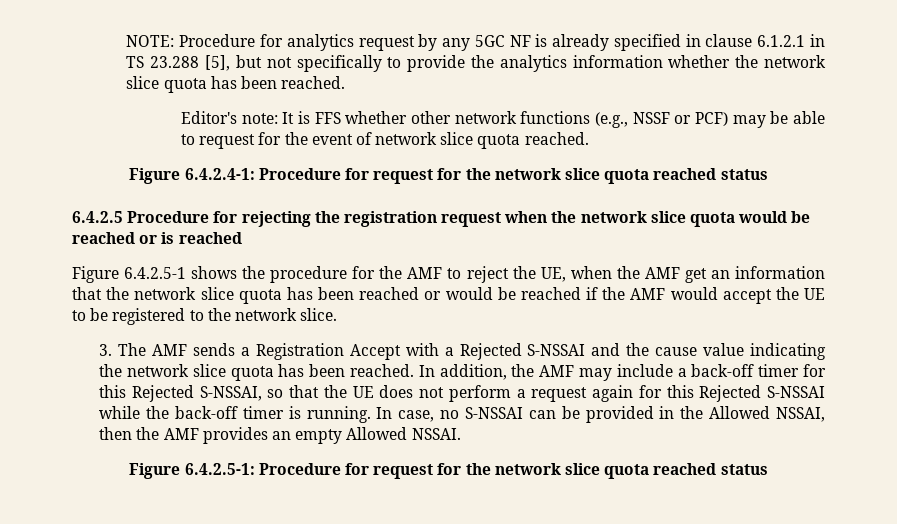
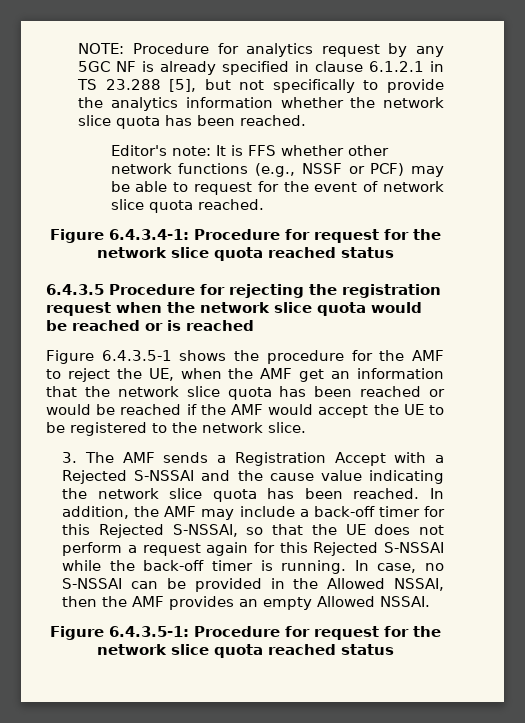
- Figure 6.4.2.4-1: Procedure for request for the network slice quota reached status
+ Figure 6.4.3.4-1: Procedure for request for the network slice quota reached status
- 6.4.2.5 Procedure for rejecting the registration request when the network slice quota would be reached or is reached
+ 6.4.3.5 Procedure for rejecting the registration request when the network slice quota would be reached or is reached
- Figure 6.4.2.5-1 shows the procedure for the AMF to reject the UE, when the AMF get an information that the network slice quota has been reached or would be reached if the AMF would accept the UE to be registered to the network slice.
+ Figure 6.4.3.5-1 shows the procedure for the AMF to reject the UE, when the AMF get an information that the network slice quota has been reached or would be reached if the AMF would accept the UE to be registered to the network slice.
- Figure 6.4.2.5-1: Procedure for request for the network slice quota reached status
+ Figure 6.4.3.5-1: Procedure for request for the network slice quota reached status

